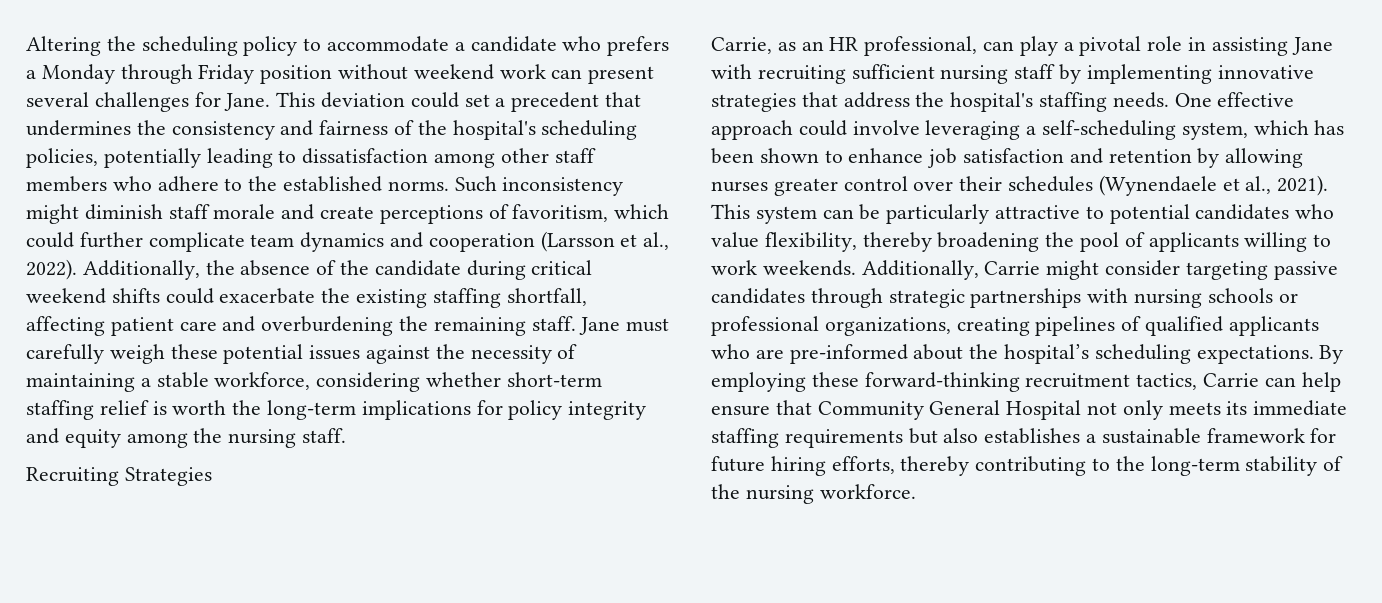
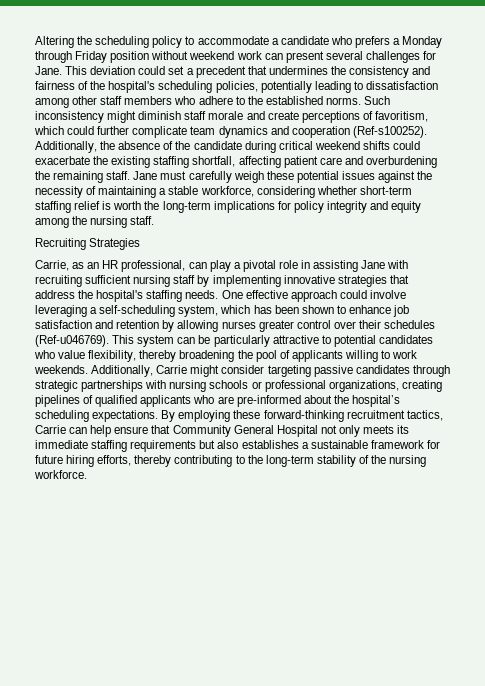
- Such inconsistency might diminish staff morale and create perceptions of favoritism, which could further complicate team dynamics and cooperation (Larsson et al., 2022).
+ Such inconsistency might diminish staff morale and create perceptions of favoritism, which could further complicate team dynamics and cooperation (Ref-s100252).
- One effective approach could involve leveraging a self-scheduling system, which has been shown to enhance job satisfaction and retention by allowing nurses greater control over their schedules (Wynendaele et al., 2021).
+ One effective approach could involve leveraging a self-scheduling system, which has been shown to enhance job satisfaction and retention by allowing nurses greater control over their schedules (Ref-u046769).

